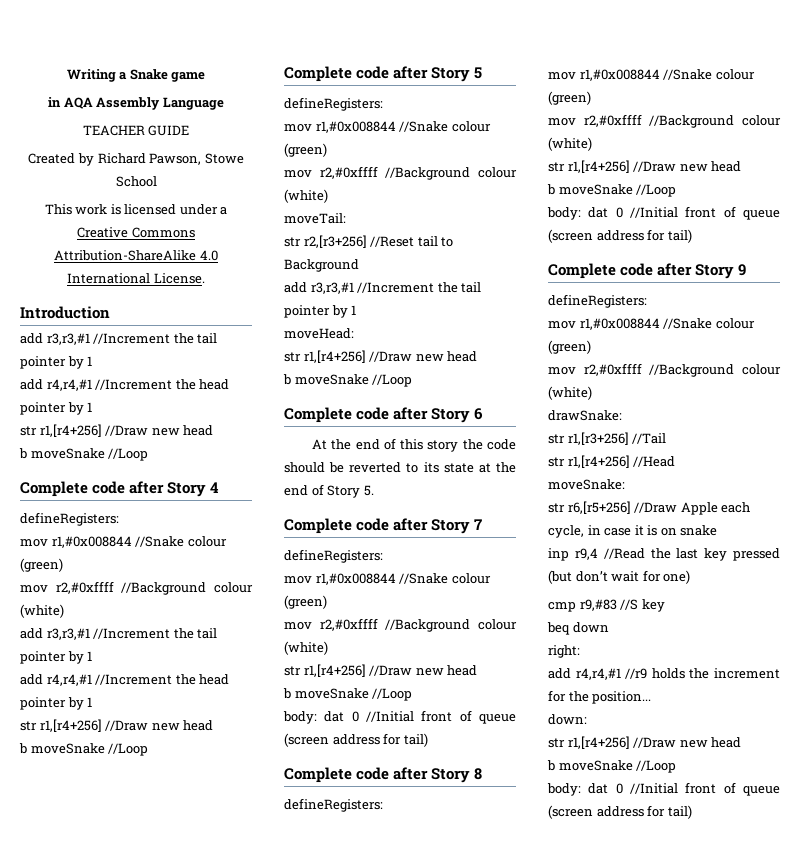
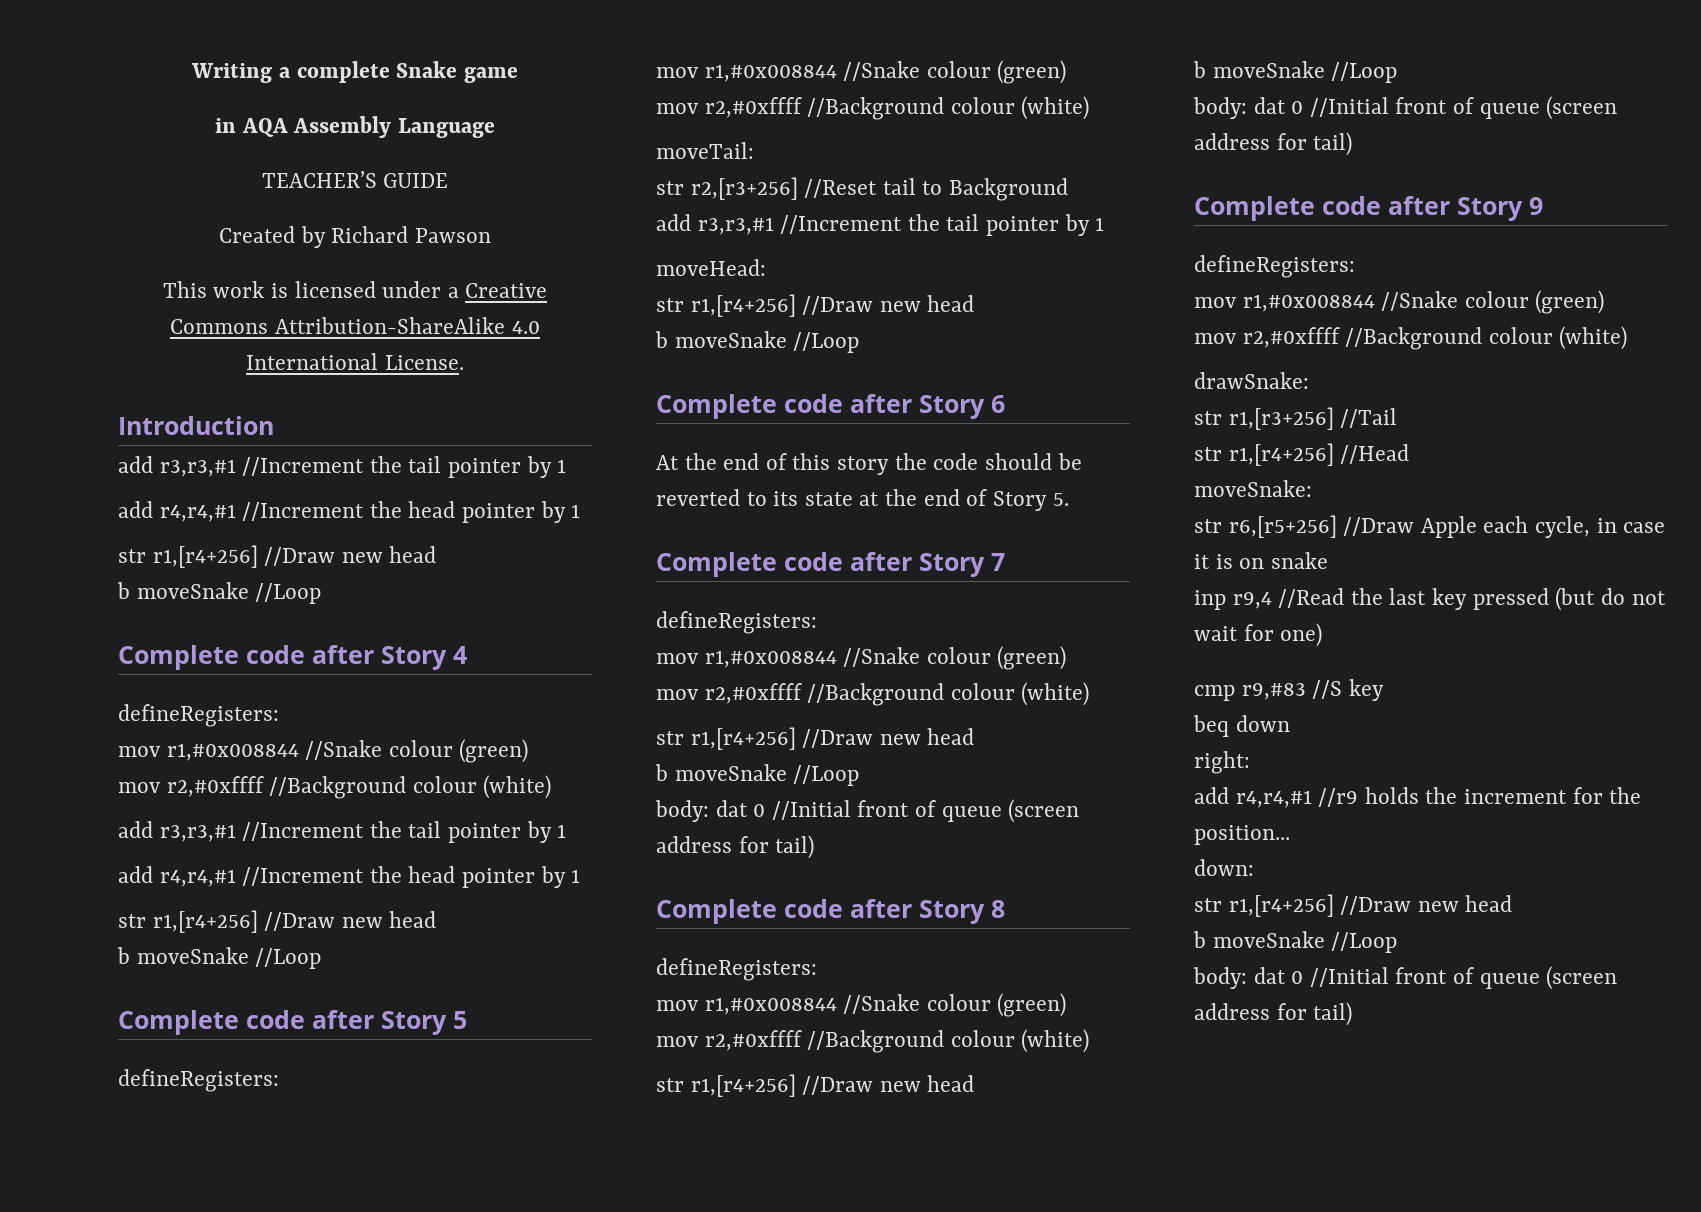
- Writing a Snake game
+ Writing a complete Snake game
- TEACHER GUIDE
+ TEACHER’S GUIDE
- Created by Richard Pawson, Stowe School
+ Created by Richard Pawson
- inp r9,4 //Read the last key pressed (but don’t wait for one)
+ inp r9,4 //Read the last key pressed (but do not wait for one)

